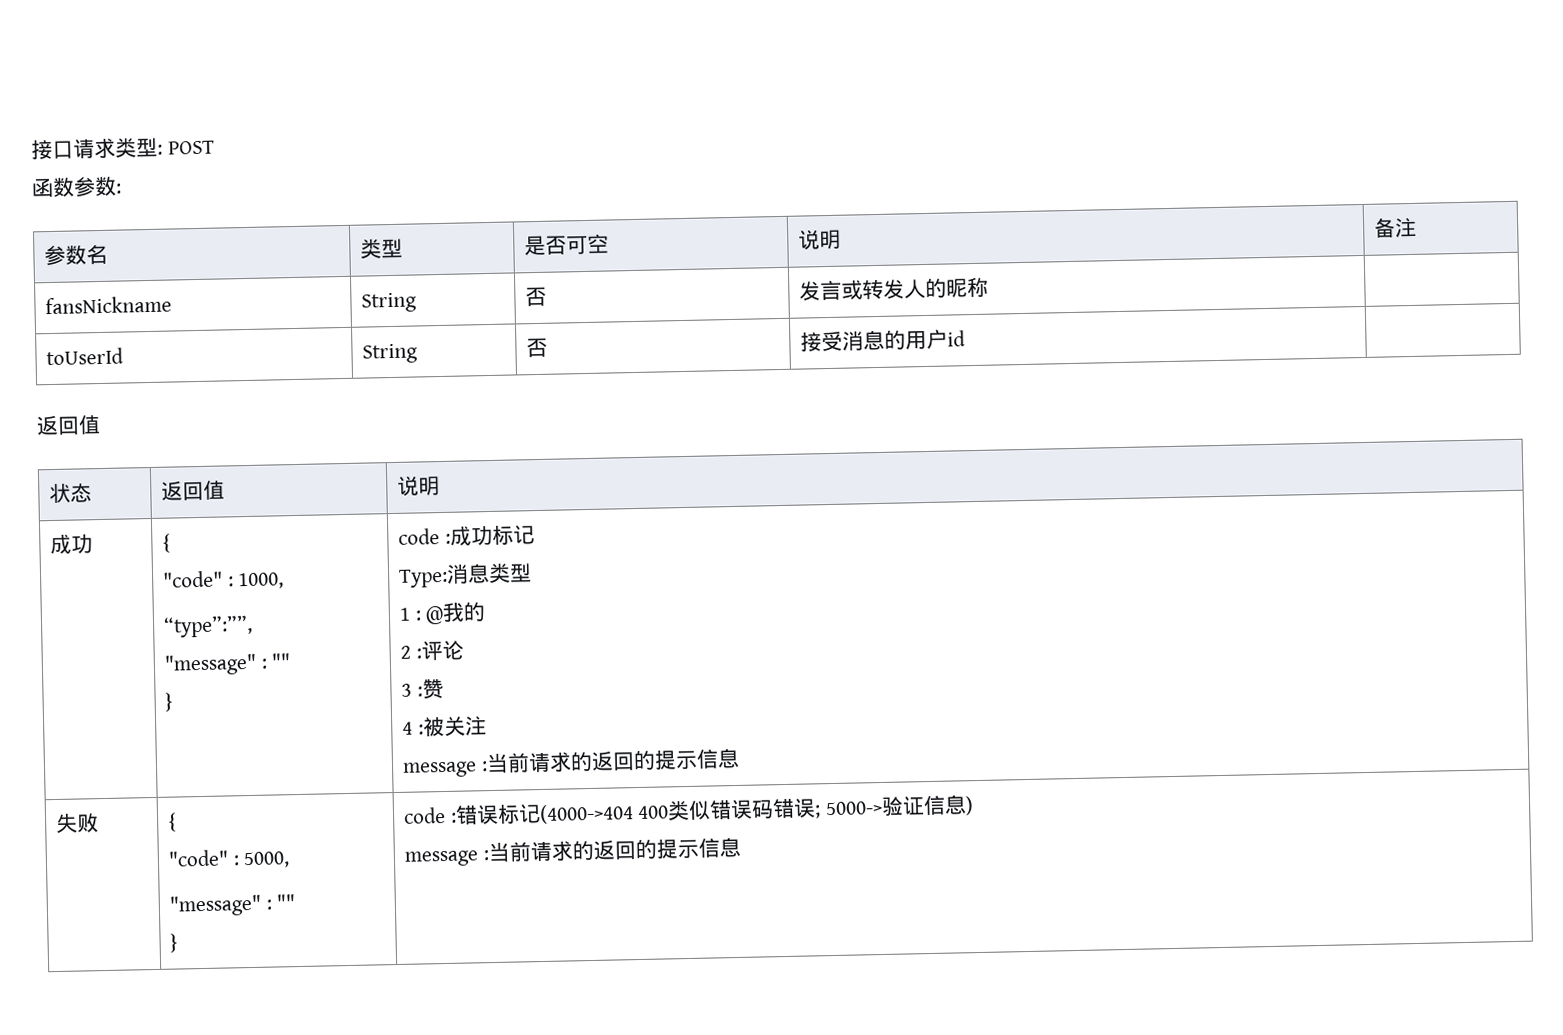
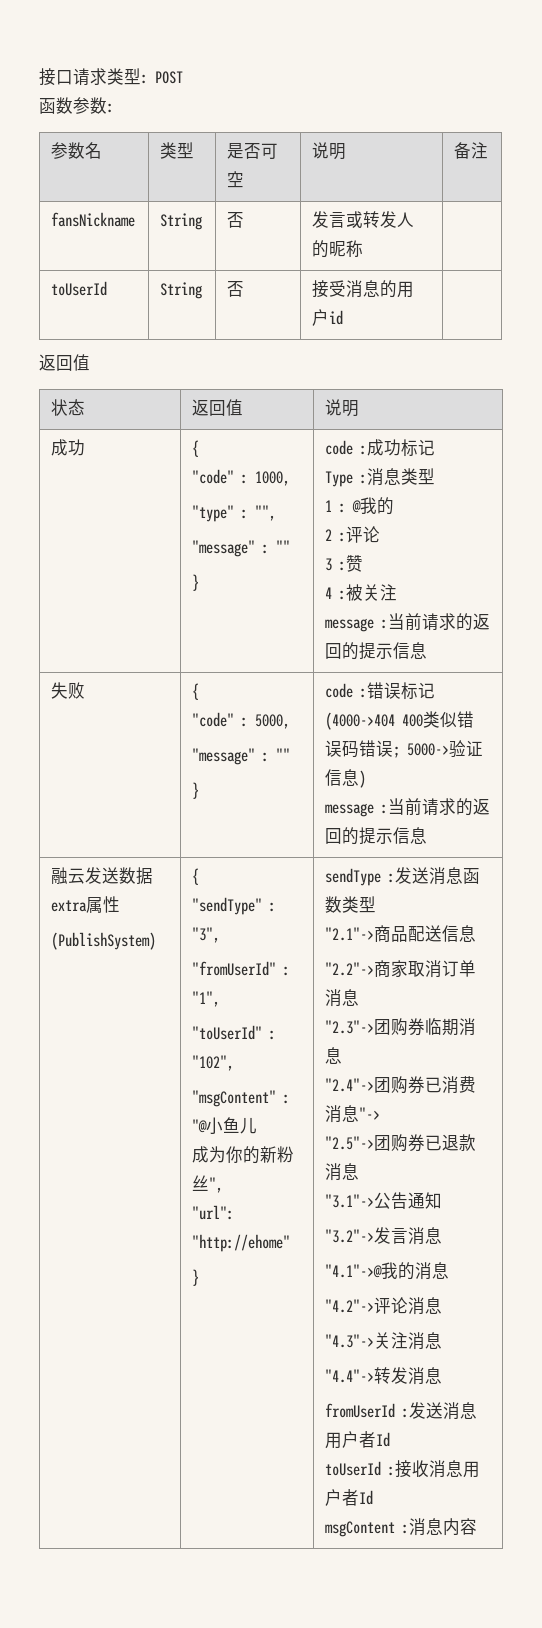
- “type”:””,
+ "type" : "",
- Type:消息类型
+ Type :消息类型
+ 融云发送数据extra属性
+ (PublishSystem) | {
+ "sendType" : "3",
+ "fromUserId" : "1",
+ "toUserId" : "102",
+ "msgContent" : "@小鱼儿
+ 成为你的新粉丝",
+ "url": "http://ehome"
+ } | sendType :发送消息函数类型
+ "2.1"->商品配送信息
+ "2.2"->商家取消订单消息
+ "2.3"->团购券临期消息
+ "2.4"->团购券已消费消息"->
+ "2.5"->团购券已退款消息
+ "3.1"->公告通知
+ "3.2"->发言消息
+ "4.1"->@我的消息
+ "4.2"->评论消息
+ "4.3"->关注消息
+ "4.4"->转发消息
+ fromUserId :发送消息用户者Id
+ toUserId :接收消息用户者Id
+ msgContent :消息内容

